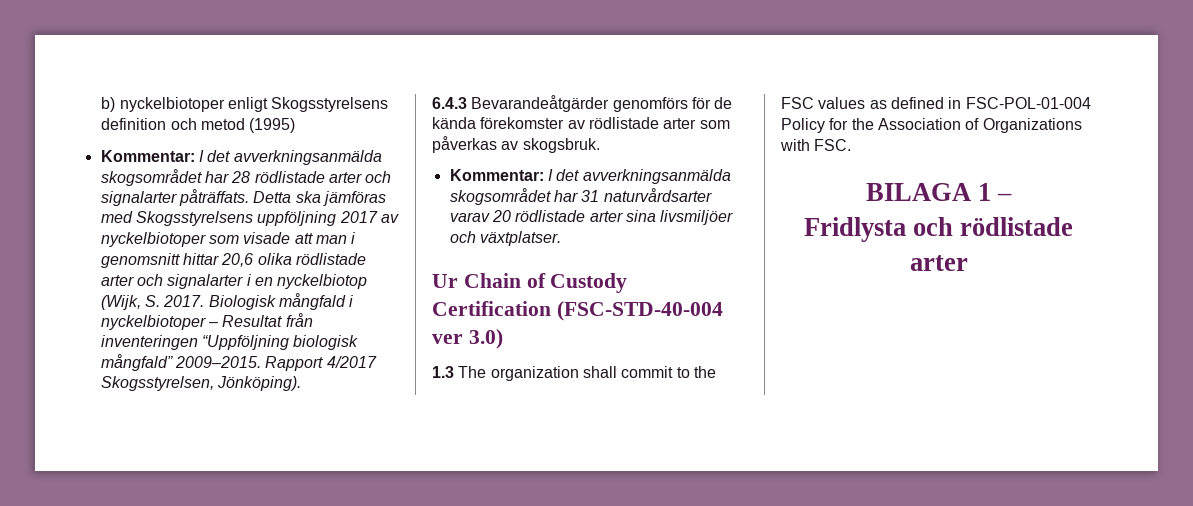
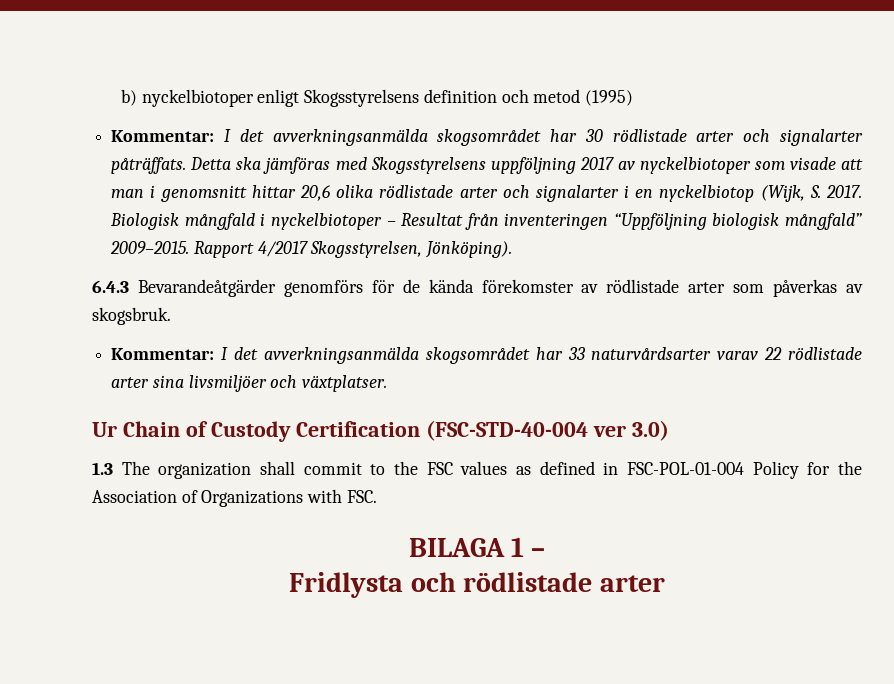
- Kommentar: I det avverkningsanmälda skogsområdet har 28 rödlistade arter och signalarter påträffats.
+ Kommentar: I det avverkningsanmälda skogsområdet har 30 rödlistade arter och signalarter påträffats.
- Kommentar: I det avverkningsanmälda skogsområdet har 31 naturvårdsarter varav 20 rödlistade arter sina livsmiljöer och växtplatser.
+ Kommentar: I det avverkningsanmälda skogsområdet har 33 naturvårdsarter varav 22 rödlistade arter sina livsmiljöer och växtplatser.

